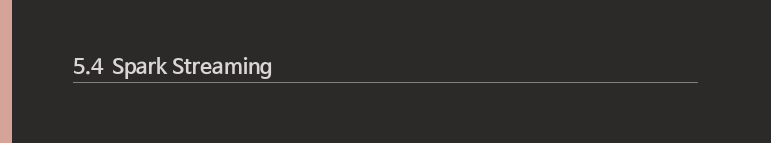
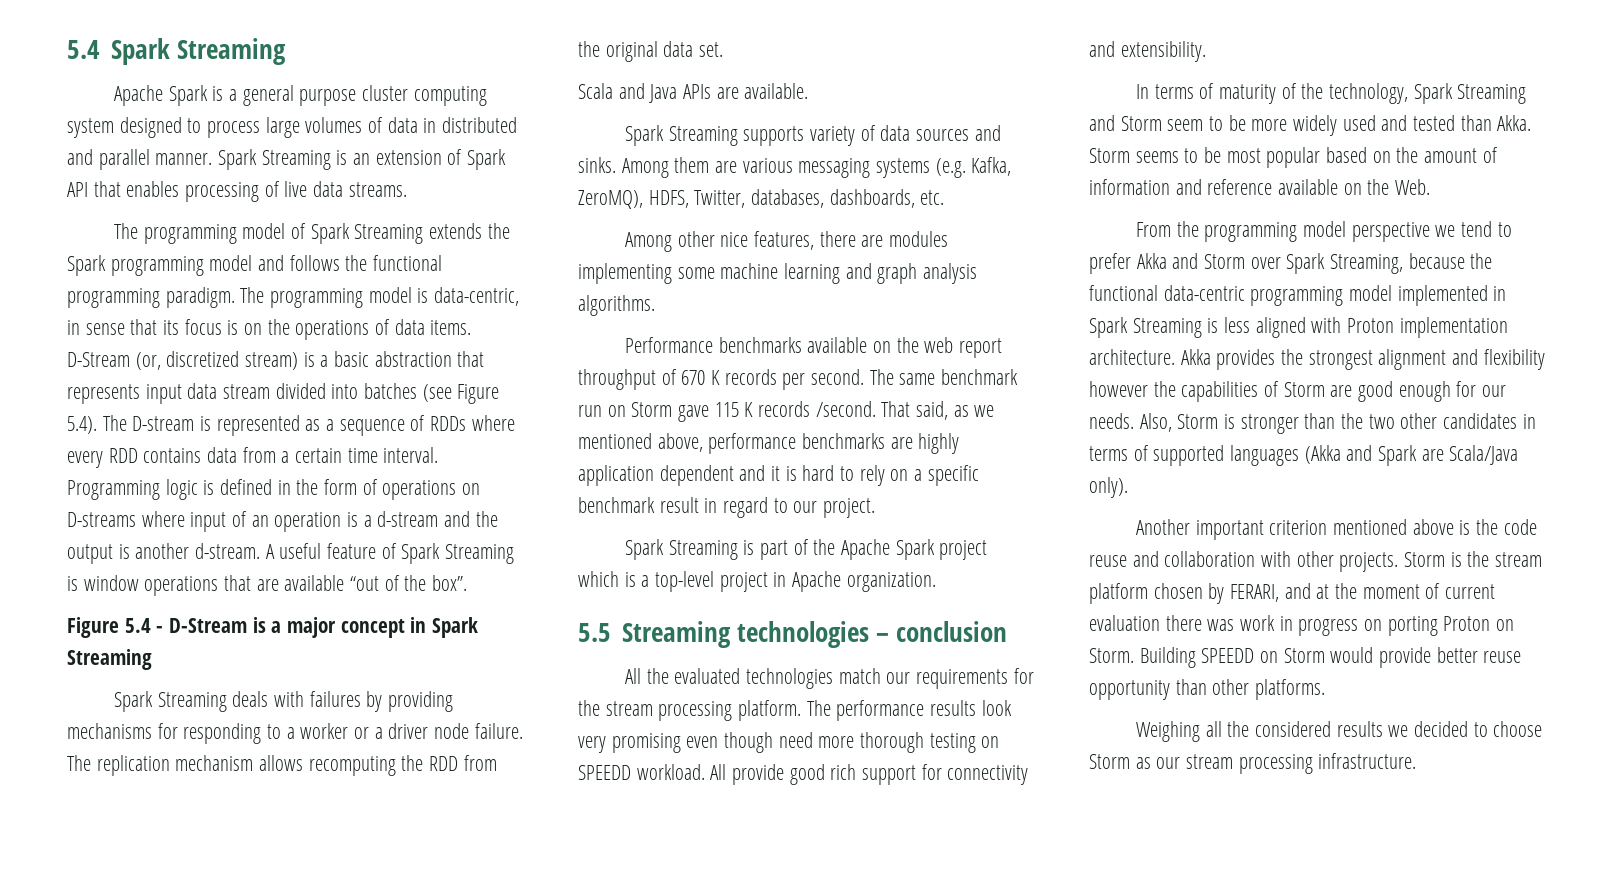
+ Apache Spark is a general purpose cluster computing system designed to process large volumes of data in distributed and parallel manner. Spark Streaming is an extension of Spark API that enables processing of live data streams.
+ The programming model of Spark Streaming extends the Spark programming model and follows the functional programming paradigm. The programming model is data-centric, in sense that its focus is on the operations of data items. D-Stream (or, discretized stream) is a basic abstraction that represents input data stream divided into batches (see Figure 5.4). The D-stream is represented as a sequence of RDDs where every RDD contains data from a certain time interval. Programming logic is defined in the form of operations on D-streams where input of an operation is a d-stream and the output is another d-stream. A useful feature of Spark Streaming is window operations that are available “out of the box”.
+ Figure 5.4 - D-Stream is a major concept in Spark Streaming
+ Spark Streaming deals with failures by providing mechanisms for responding to a worker or a driver node failure. The replication mechanism allows recomputing the RDD from the original data set.
+ Scala and Java APIs are available.
+ Spark Streaming supports variety of data sources and sinks. Among them are various messaging systems (e.g. Kafka, ZeroMQ), HDFS, Twitter, databases, dashboards, etc.
+ Among other nice features, there are modules implementing some machine learning and graph analysis algorithms.
+ Performance benchmarks available on the web report throughput of 670 K records per second. The same benchmark run on Storm gave 115 K records /second. That said, as we mentioned above, performance benchmarks are highly application dependent and it is hard to rely on a specific benchmark result in regard to our project.
+ Spark Streaming is part of the Apache Spark project which is a top-level project in Apache organization.
+ 5.5 Streaming technologies – conclusion
+ All the evaluated technologies match our requirements for the stream processing platform. The performance results look very promising even though need more thorough testing on SPEEDD workload. All provide good rich support for connectivity and extensibility.
+ In terms of maturity of the technology, Spark Streaming and Storm seem to be more widely used and tested than Akka. Storm seems to be most popular based on the amount of information and reference available on the Web.
+ From the programming model perspective we tend to prefer Akka and Storm over Spark Streaming, because the functional data-centric programming model implemented in Spark Streaming is less aligned with Proton implementation architecture. Akka provides the strongest alignment and flexibility however the capabilities of Storm are good enough for our needs. Also, Storm is stronger than the two other candidates in terms of supported languages (Akka and Spark are Scala/Java only).
+ Another important criterion mentioned above is the code reuse and collaboration with other projects. Storm is the stream platform chosen by FERARI, and at the moment of current evaluation there was work in progress on porting Proton on Storm. Building SPEEDD on Storm would provide better reuse opportunity than other platforms.
+ Weighing all the considered results we decided to choose Storm as our stream processing infrastructure.

